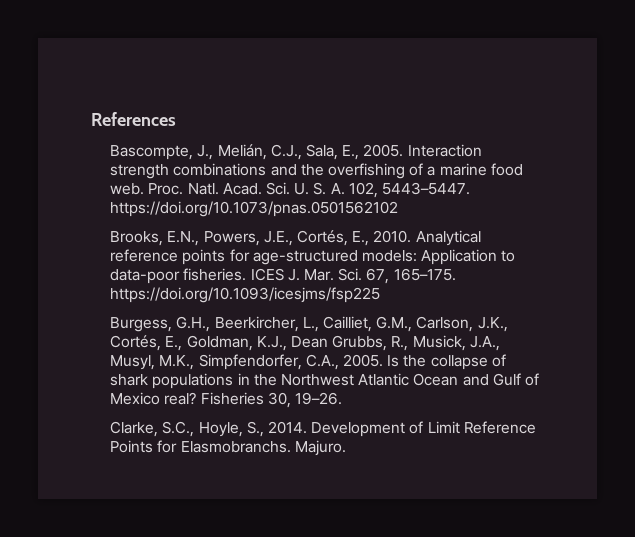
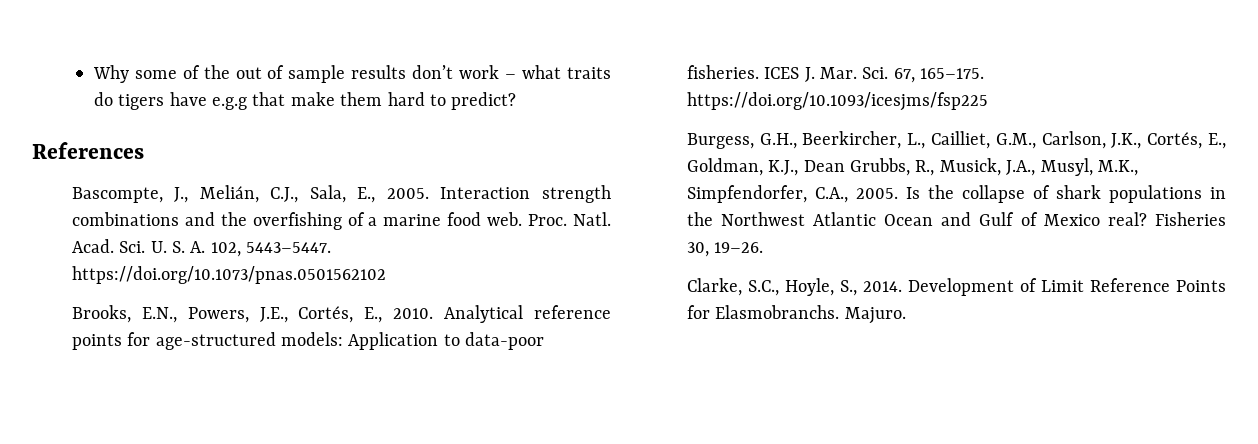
+ Why some of the out of sample results don’t work – what traits do tigers have e.g.g that make them hard to predict?

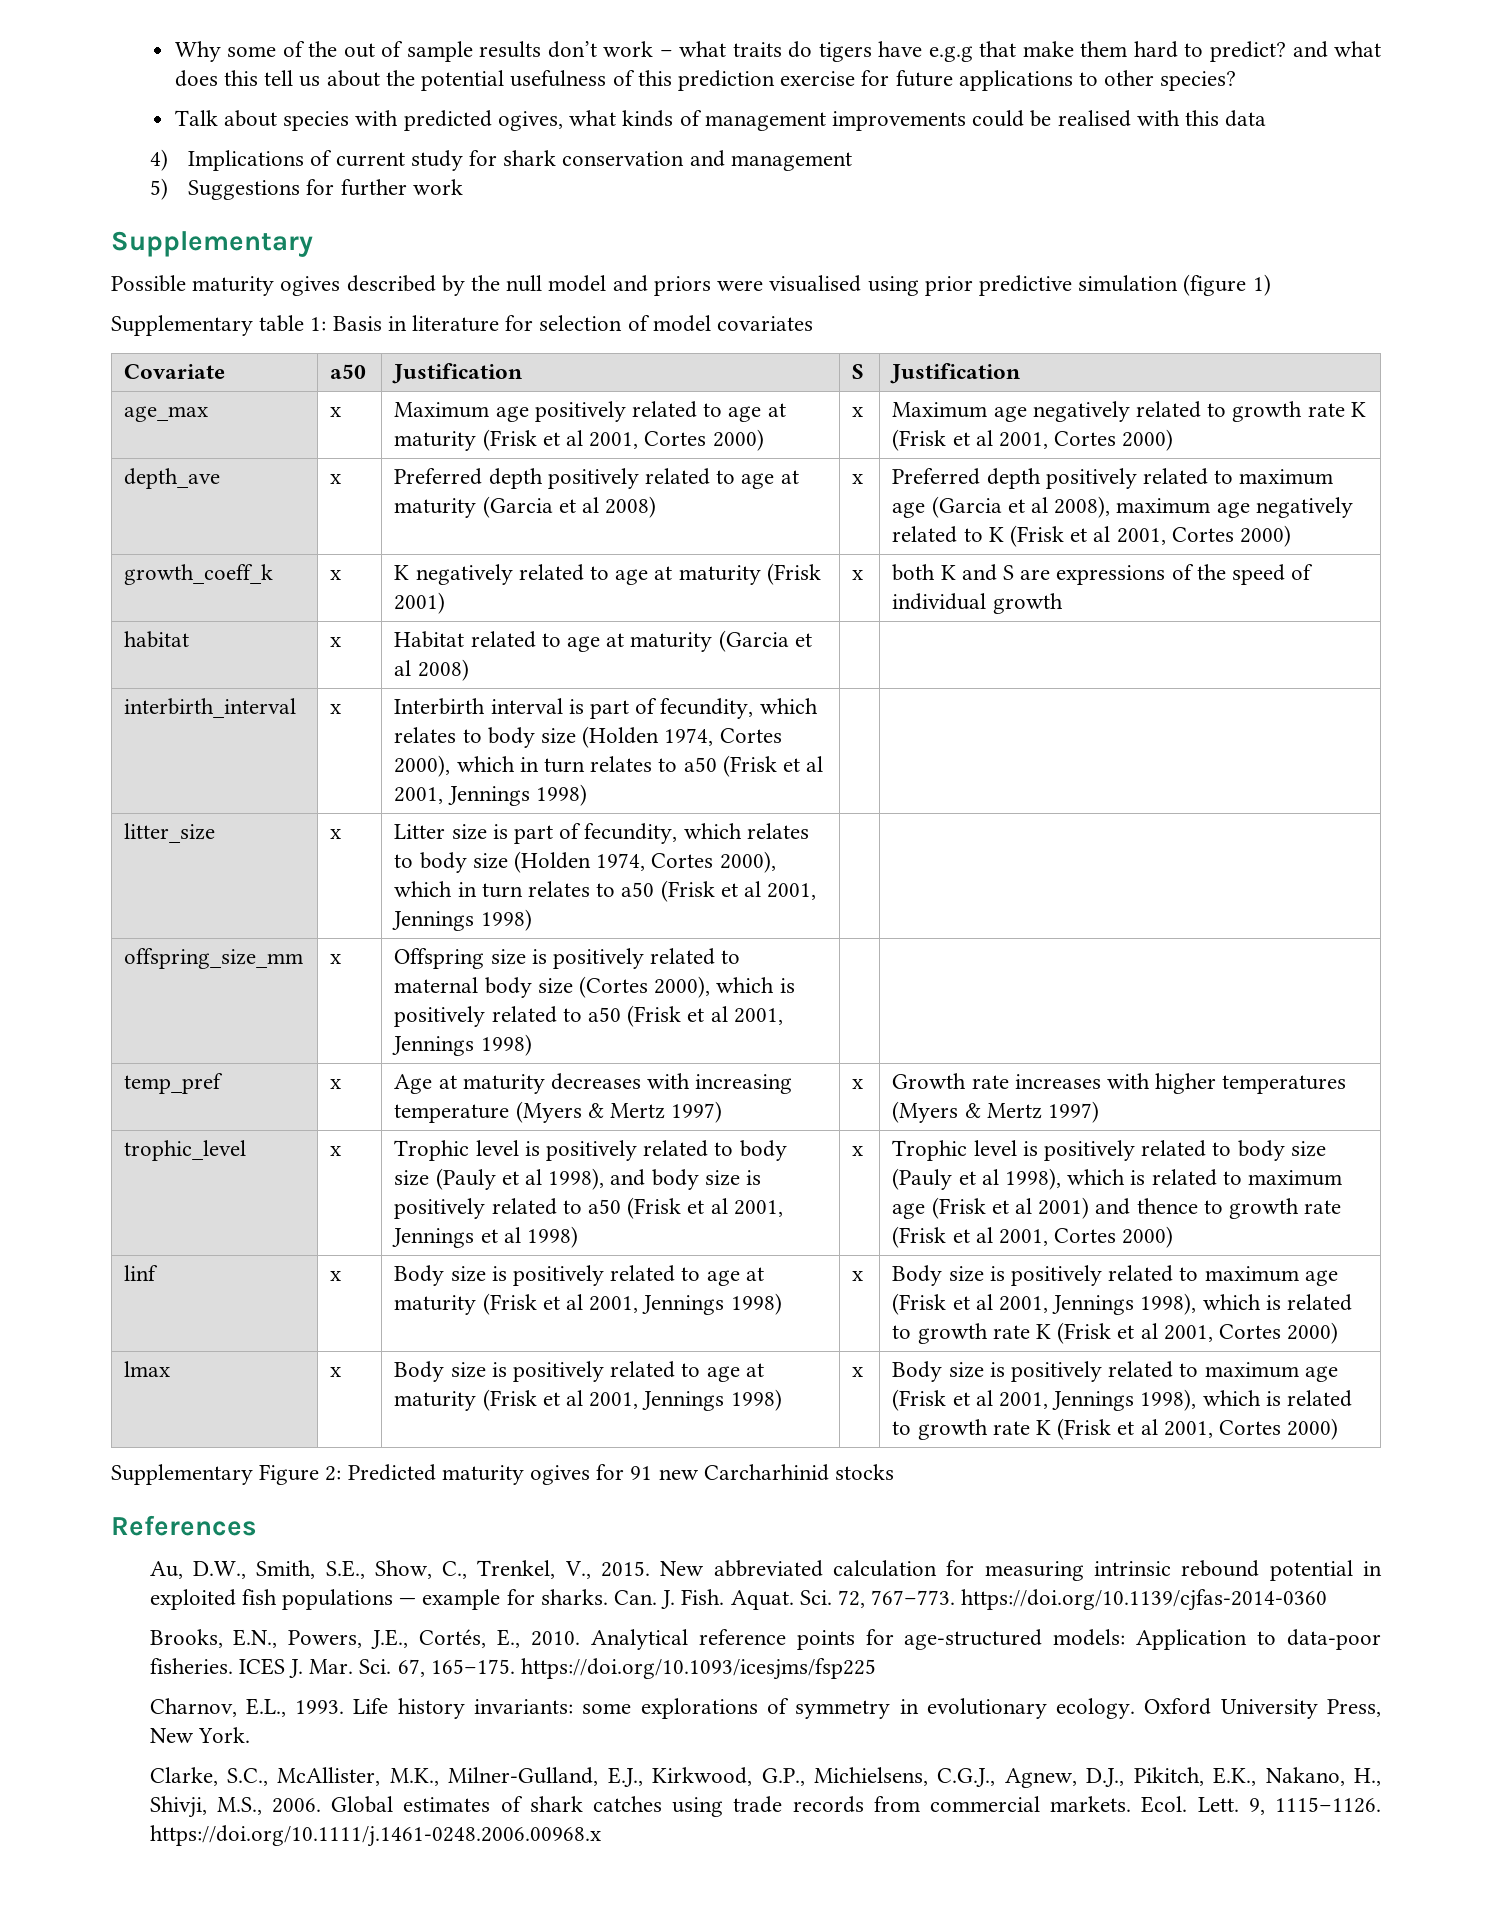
- Why some of the out of sample results don’t work – what traits do tigers have e.g.g that make them hard to predict?
+ Why some of the out of sample results don’t work – what traits do tigers have e.g.g that make them hard to predict? and what does this tell us about the potential usefulness of this prediction exercise for future applications to other species?
+ Talk about species with predicted ogives, what kinds of management improvements could be realised with this data
+ 4) Implications of current study for shark conservation and management
+ 5) Suggestions for further work
+ Supplementary
+ Possible maturity ogives described by the null model and priors were visualised using prior predictive simulation (figure 1)
+ Supplementary table 1: Basis in literature for selection of model covariates
+ Covariate | a50 | Justification | S | Justification
+ age_max | x | Maximum age positively related to age at maturity (Frisk et al 2001, Cortes 2000) | x | Maximum age negatively related to growth rate K (Frisk et al 2001, Cortes 2000)
+ depth_ave | x | Preferred depth positively related to age at maturity (Garcia et al 2008) | x | Preferred depth positively related to maximum age (Garcia et al 2008), maximum age negatively related to K (Frisk et al 2001, Cortes 2000)
+ growth_coeff_k | x | K negatively related to age at maturity (Frisk 2001) | x | both K and S are expressions of the speed of individual growth
+ habitat | x | Habitat related to age at maturity (Garcia et al 2008) | |
+ interbirth_interval | x | Interbirth interval is part of fecundity, which relates to body size (Holden 1974, Cortes 2000), which in turn relates to a50 (Frisk et al 2001, Jennings 1998) | |
+ litter_size | x | Litter size is part of fecundity, which relates to body size (Holden 1974, Cortes 2000), which in turn relates to a50 (Frisk et al 2001, Jennings 1998) | |
+ offspring_size_mm | x | Offspring size is positively related to maternal body size (Cortes 2000), which is positively related to a50 (Frisk et al 2001, Jennings 1998) | |
+ temp_pref | x | Age at maturity decreases with increasing temperature (Myers & Mertz 1997) | x | Growth rate increases with higher temperatures (Myers & Mertz 1997)
+ trophic_level | x | Trophic level is positively related to body size (Pauly et al 1998), and body size is positively related to a50 (Frisk et al 2001, Jennings et al 1998) | x | Trophic level is positively related to body size (Pauly et al 1998), which is related to maximum age (Frisk et al 2001) and thence to growth rate (Frisk et al 2001, Cortes 2000)
+ linf | x | Body size is positively related to age at maturity (Frisk et al 2001, Jennings 1998) | x | Body size is positively related to maximum age (Frisk et al 2001, Jennings 1998), which is related to growth rate K (Frisk et al 2001, Cortes 2000)
+ lmax | x | Body size is positively related to age at maturity (Frisk et al 2001, Jennings 1998) | x | Body size is positively related to maximum age (Frisk et al 2001, Jennings 1998), which is related to growth rate K (Frisk et al 2001, Cortes 2000)
+ Supplementary Figure 2: Predicted maturity ogives for 91 new Carcharhinid stocks
  References
- Bascompte, J., Melián, C.J., Sala, E., 2005. Interaction strength combinations and the overfishing of a marine food web. Proc. Natl. Acad. Sci. U. S. A. 102, 5443–5447. https://doi.org/10.1073/pnas.0501562102
+ Au, D.W., Smith, S.E., Show, C., Trenkel, V., 2015. New abbreviated calculation for measuring intrinsic rebound potential in exploited fish populations — example for sharks. Can. J. Fish. Aquat. Sci. 72, 767–773. https://doi.org/10.1139/cjfas-2014-0360
- Burgess, G.H., Beerkircher, L., Cailliet, G.M., Carlson, J.K., Cortés, E., Goldman, K.J., Dean Grubbs, R., Musick, J.A., Musyl, M.K., Simpfendorfer, C.A., 2005. Is the collapse of shark populations in the Northwest Atlantic Ocean and Gulf of Mexico real? Fisheries 30, 19–26.
- Clarke, S.C., Hoyle, S., 2014. Development of Limit Reference Points for Elasmobranchs. Majuro.
+ Charnov, E.L., 1993. Life history invariants: some explorations of symmetry in evolutionary ecology. Oxford University Press, New York.
+ Clarke, S.C., McAllister, M.K., Milner-Gulland, E.J., Kirkwood, G.P., Michielsens, C.G.J., Agnew, D.J., Pikitch, E.K., Nakano, H., Shivji, M.S., 2006. Global estimates of shark catches using trade records from commercial markets. Ecol. Lett. 9, 1115–1126. https://doi.org/10.1111/j.1461-0248.2006.00968.x

